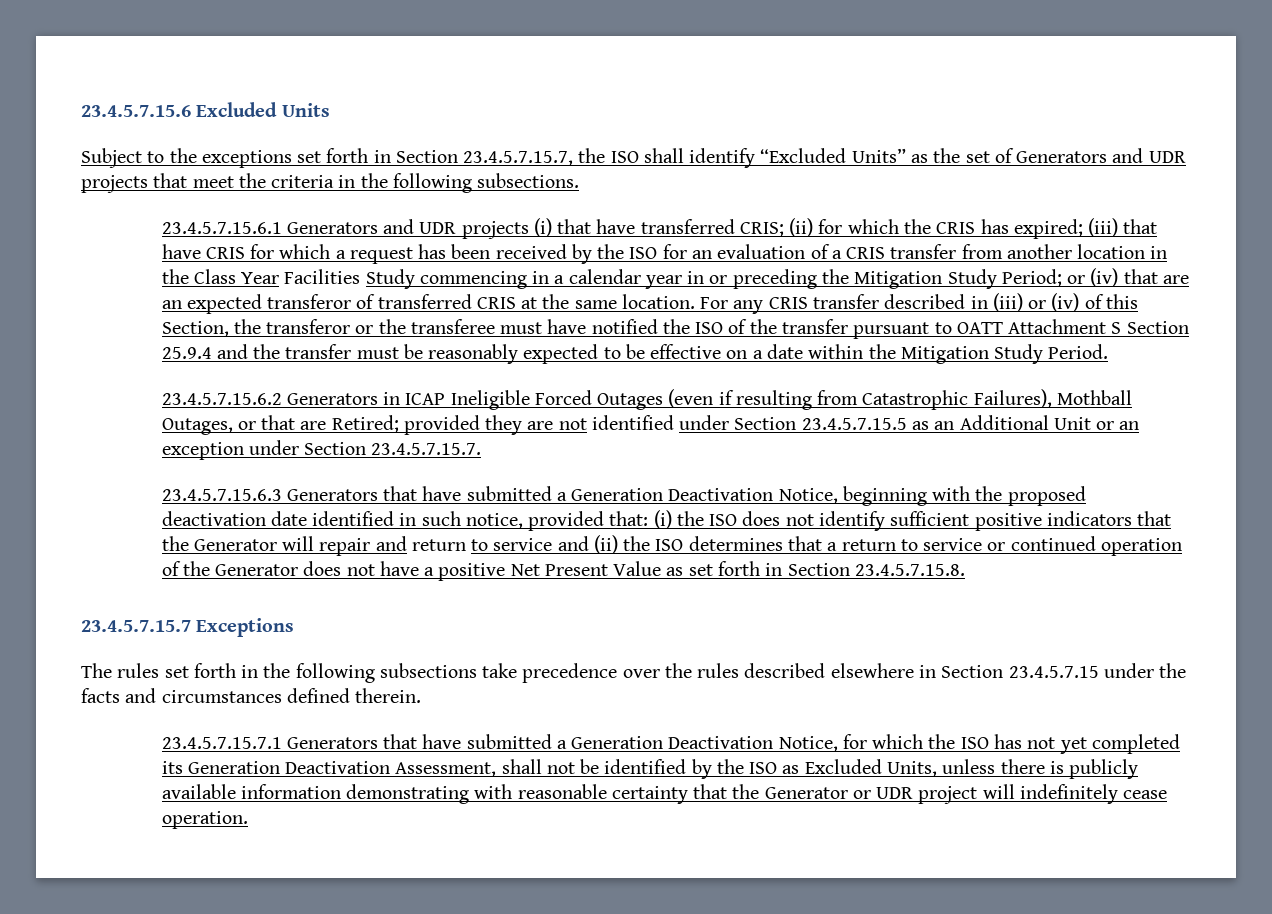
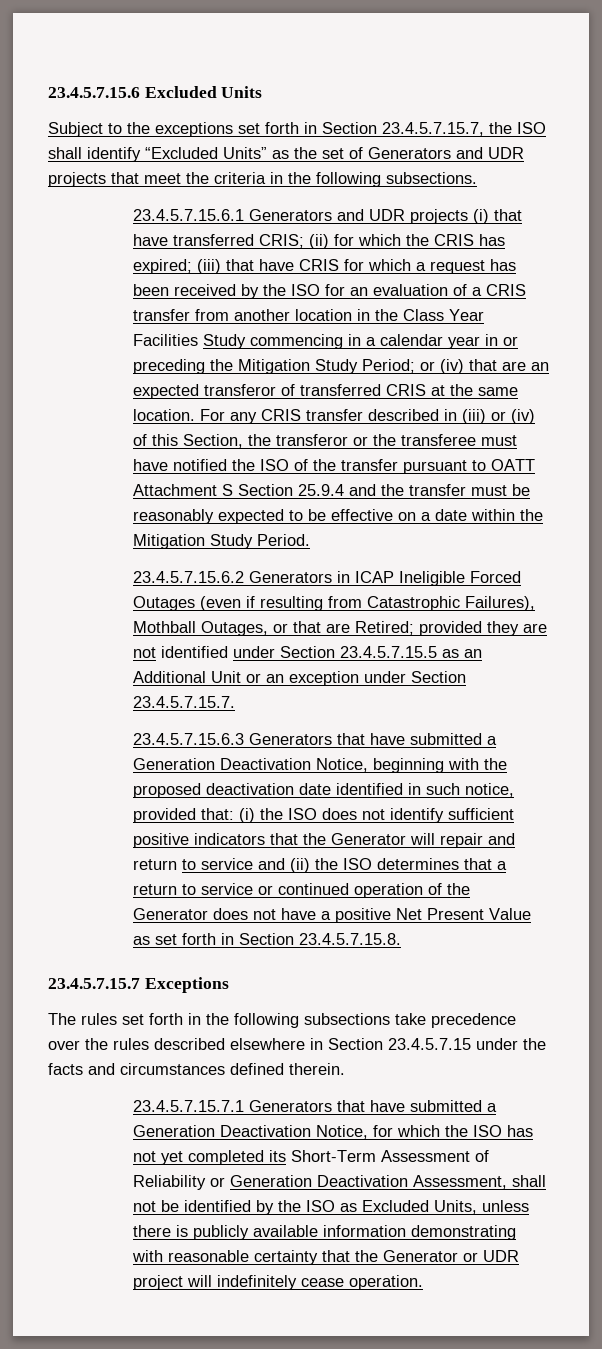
- 23.4.5.7.15.7.1 Generators that have submitted a Generation Deactivation Notice, for which the ISO has not yet completed its Generation Deactivation Assessment, shall not be identified by the ISO as Excluded Units, unless there is publicly available information demonstrating with reasonable certainty that the Generator or UDR project will indefinitely cease operation.
+ 23.4.5.7.15.7.1 Generators that have submitted a Generation Deactivation Notice, for which the ISO has not yet completed its Short-Term Assessment of Reliability or Generation Deactivation Assessment, shall not be identified by the ISO as Excluded Units, unless there is publicly available information demonstrating with reasonable certainty that the Generator or UDR project will indefinitely cease operation.

